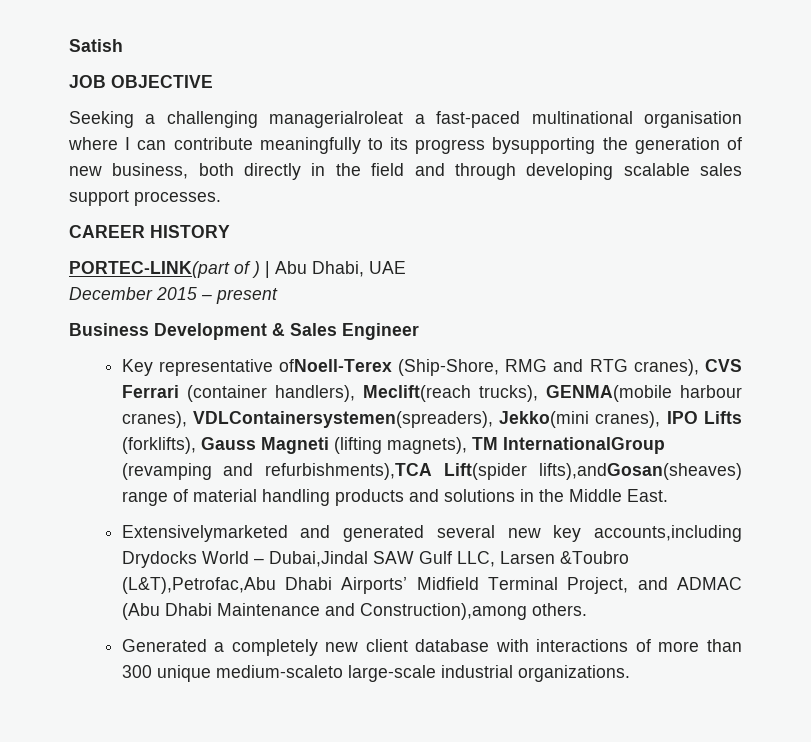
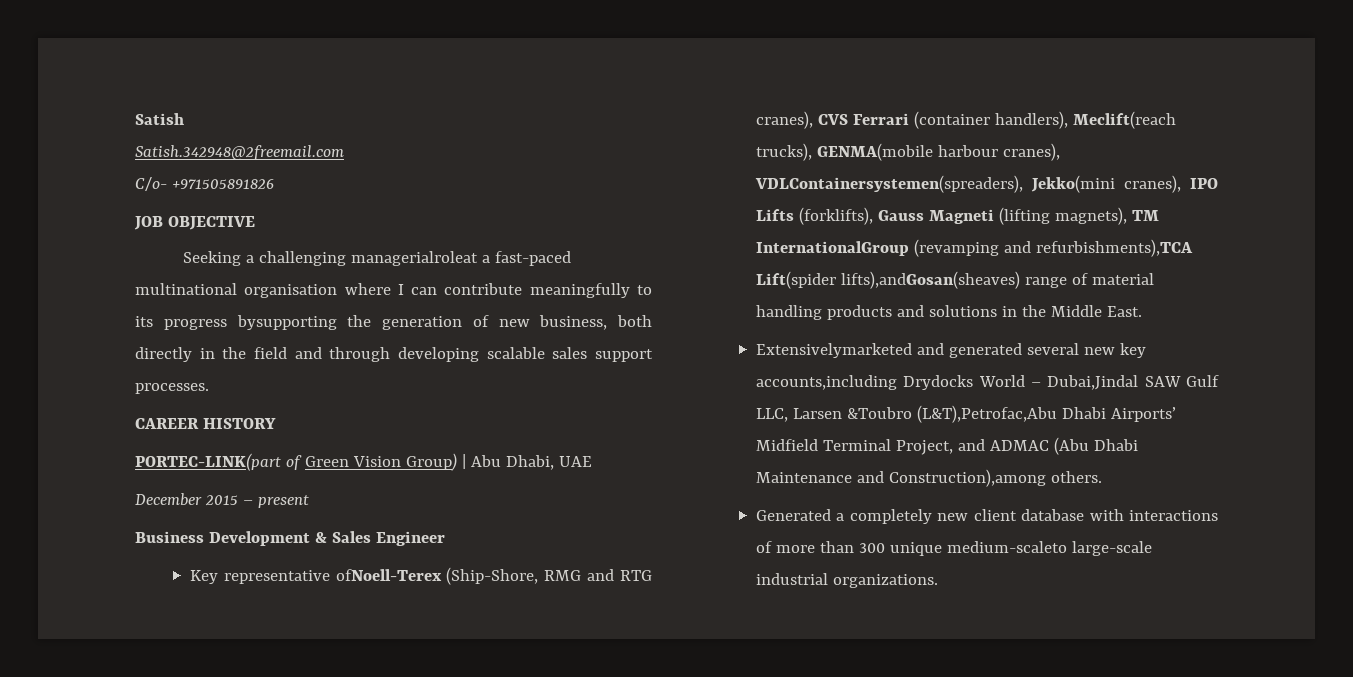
+ Satish.342948@2freemail.com
+ C/o- +971505891826
- PORTEC-LINK(part of ) | Abu Dhabi, UAE
+ PORTEC-LINK(part of Green Vision Group) | Abu Dhabi, UAE

